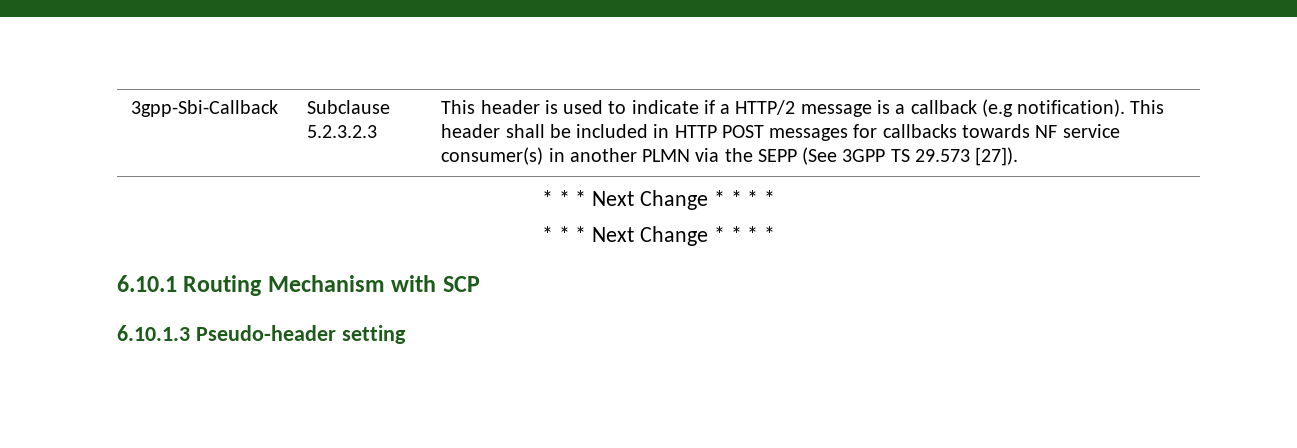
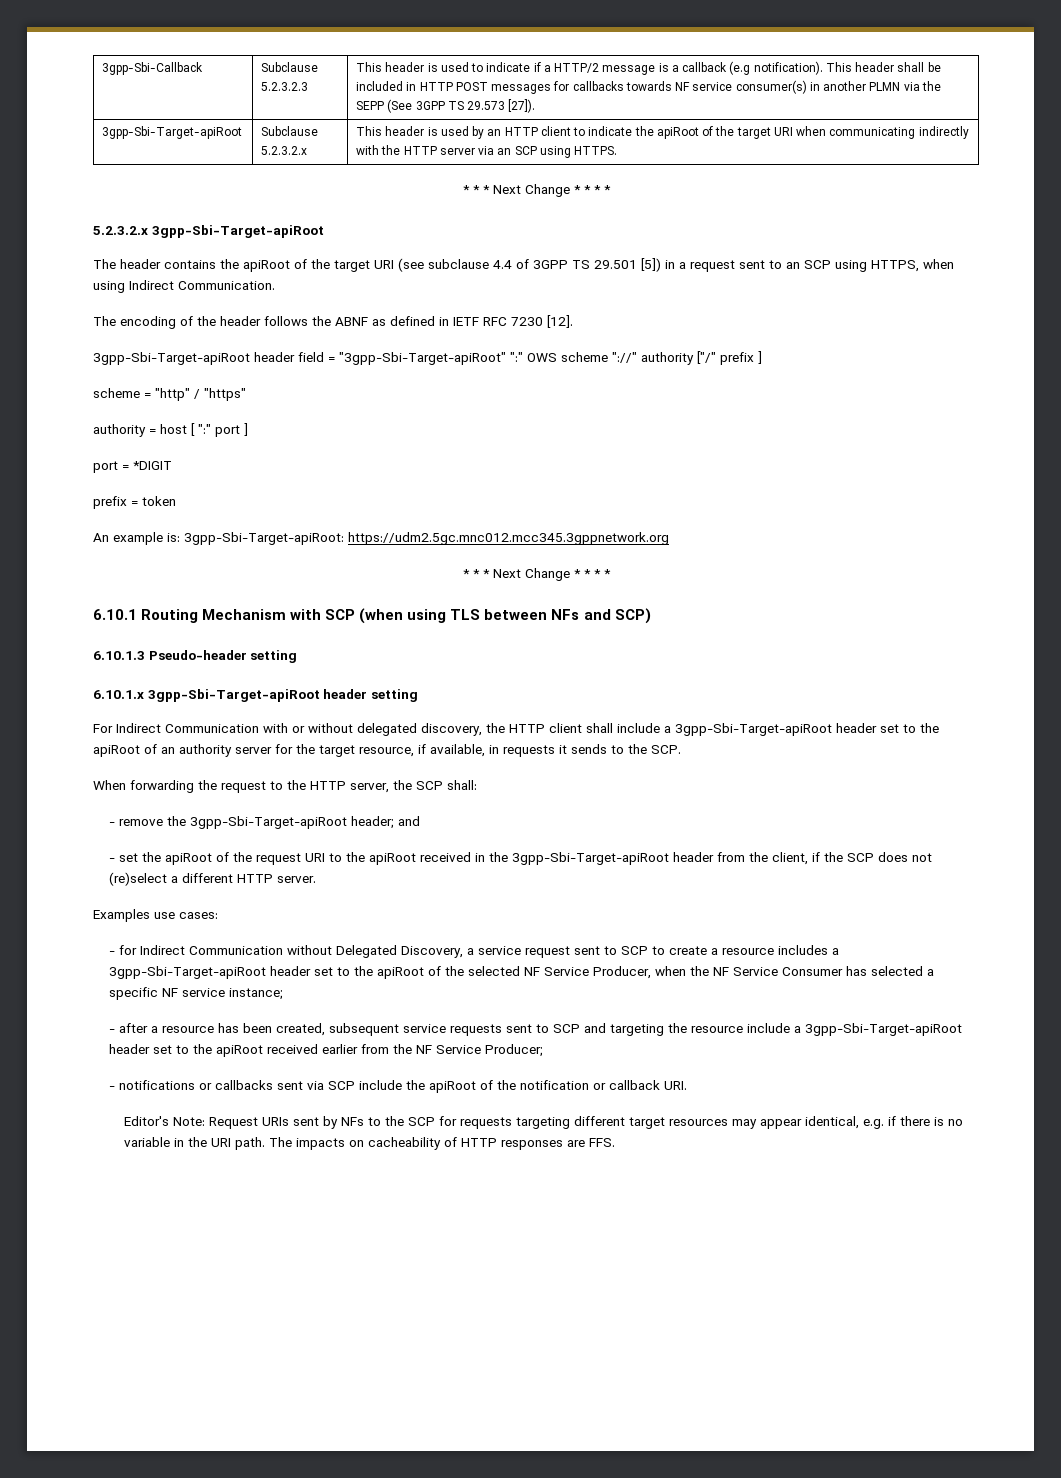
  This header shall be included in HTTP POST messages for callbacks towards NF service consumer(s) in another PLMN via the SEPP (See 3GPP TS 29.573 [27]).
+ 3gpp-Sbi-Target-apiRoot | Subclause 5.2.3.2.x | This header is used by an HTTP client to indicate the apiRoot of the target URI when communicating indirectly with the HTTP server via an SCP using HTTPS.
  * * * Next Change * * * *
+ 5.2.3.2.x 3gpp-Sbi-Target-apiRoot
+ The header contains the apiRoot of the target URI (see subclause 4.4 of 3GPP TS 29.501 [5]) in a request sent to an SCP using HTTPS, when using Indirect Communication.
+ The encoding of the header follows the ABNF as defined in IETF RFC 7230 [12].
+ 3gpp-Sbi-Target-apiRoot header field = "3gpp-Sbi-Target-apiRoot" ":" OWS scheme "://" authority ["/" prefix ]
+ scheme = "http" / "https"
+ authority = host [ ":" port ]
+ port = *DIGIT
+ prefix = token
+ An example is: 3gpp-Sbi-Target-apiRoot: https://udm2.5gc.mnc012.mcc345.3gppnetwork.org
- 6.10.1 Routing Mechanism with SCP
+ 6.10.1 Routing Mechanism with SCP (when using TLS between NFs and SCP)
  6.10.1.3 Pseudo-header setting
+ 6.10.1.x 3gpp-Sbi-Target-apiRoot header setting
+ For Indirect Communication with or without delegated discovery, the HTTP client shall include a 3gpp-Sbi-Target-apiRoot header set to the apiRoot of an authority server for the target resource, if available, in requests it sends to the SCP.
+ When forwarding the request to the HTTP server, the SCP shall:
+ - remove the 3gpp-Sbi-Target-apiRoot header; and
+ - set the apiRoot of the request URI to the apiRoot received in the 3gpp-Sbi-Target-apiRoot header from the client, if the SCP does not (re)select a different HTTP server.
+ Examples use cases:
+ - for Indirect Communication without Delegated Discovery, a service request sent to SCP to create a resource includes a 3gpp-Sbi-Target-apiRoot header set to the apiRoot of the selected NF Service Producer, when the NF Service Consumer has selected a specific NF service instance;
+ - after a resource has been created, subsequent service requests sent to SCP and targeting the resource include a 3gpp-Sbi-Target-apiRoot header set to the apiRoot received earlier from the NF Service Producer;
+ - notifications or callbacks sent via SCP include the apiRoot of the notification or callback URI.
+ Editor's Note: Request URIs sent by NFs to the SCP for requests targeting different target resources may appear identical, e.g. if there is no variable in the URI path. The impacts on cacheability of HTTP responses are FFS.

